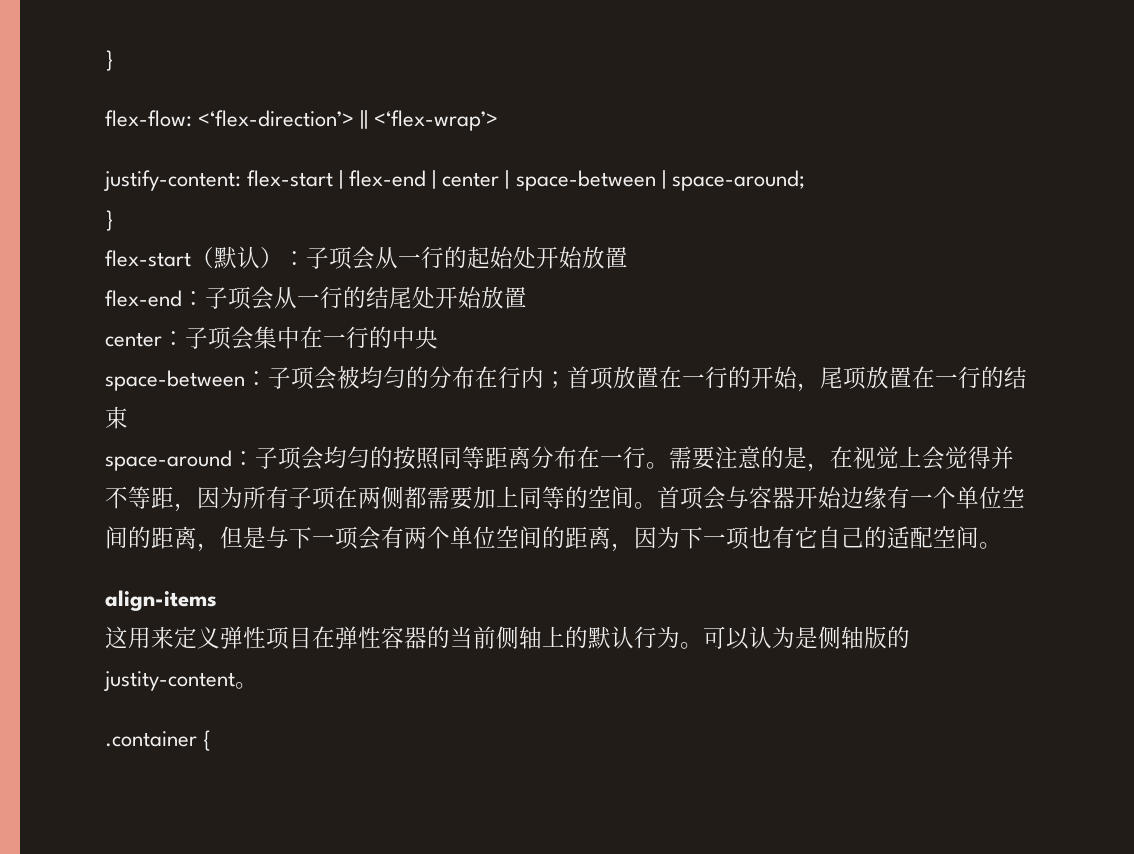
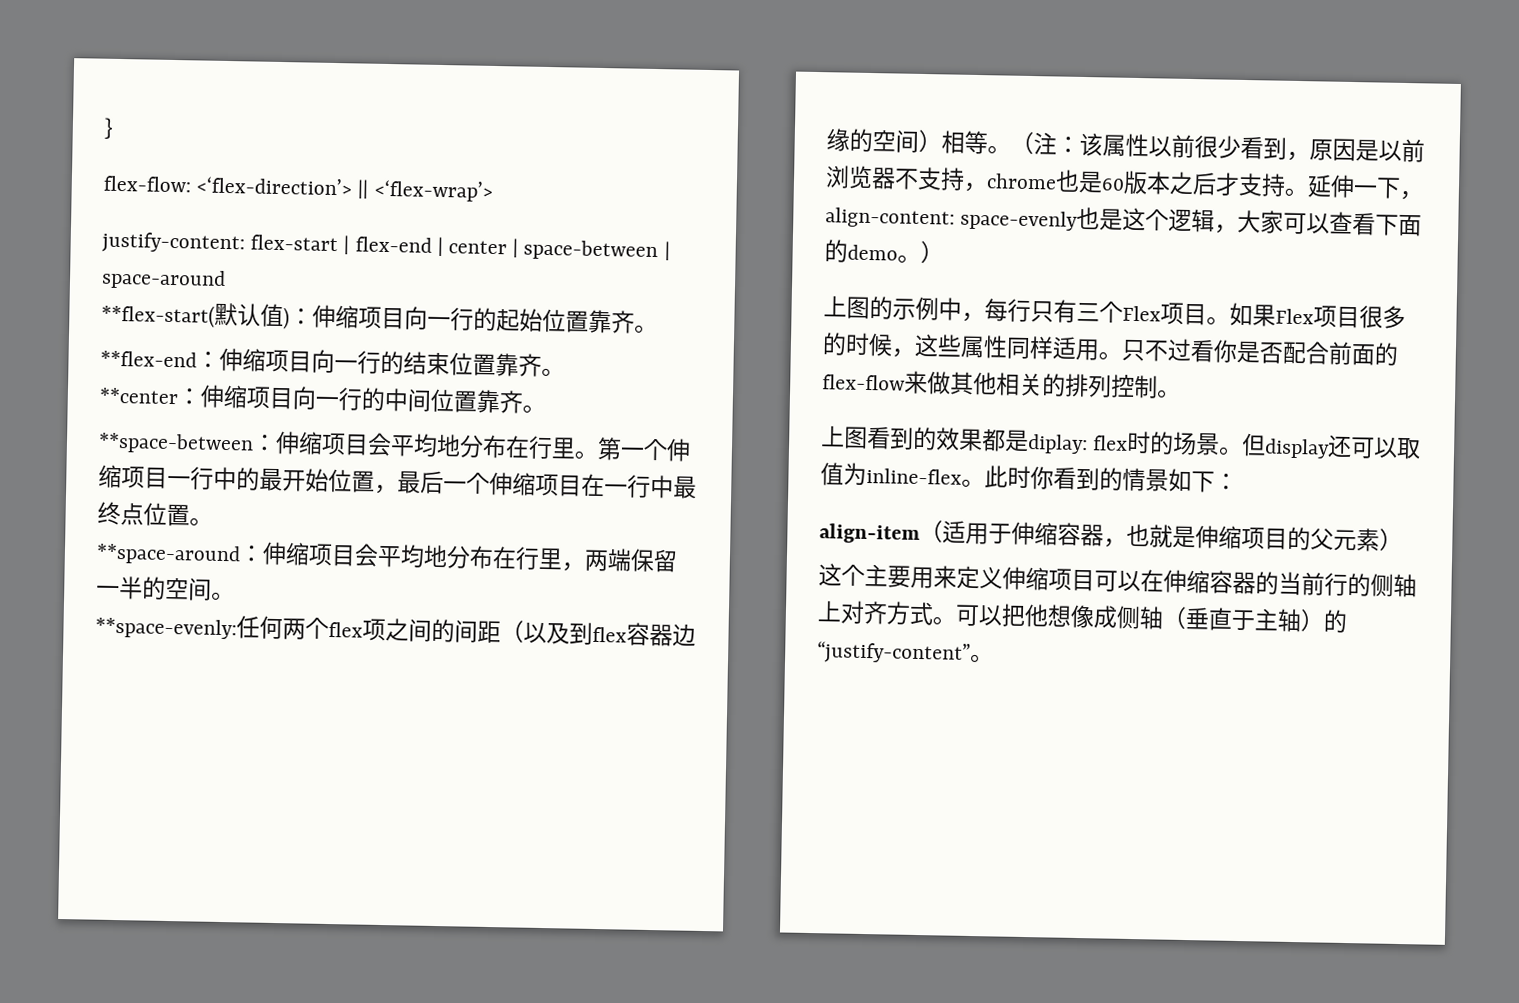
- justify-content: flex-start | flex-end | center | space-between | space-around;
- }
- flex-start（默认）：子项会从一行的起始处开始放置
- flex-end：子项会从一行的结尾处开始放置
- center：子项会集中在一行的中央
- space-between：子项会被均匀的分布在行内；首项放置在一行的开始，尾项放置在一行的结束
- space-around：子项会均匀的按照同等距离分布在一行。需要注意的是，在视觉上会觉得并不等距，因为所有子项在两侧都需要加上同等的空间。首项会与容器开始边缘有一个单位空间的距离，但是与下一项会有两个单位空间的距离，因为下一项也有它自己的适配空间。
- align-items
- 这用来定义弹性项目在弹性容器的当前侧轴上的默认行为。可以认为是侧轴版的justity-content。
- .container {
+ justify-content: flex-start | flex-end | center | space-between | space-around
+ **flex-start(默认值)：伸缩项目向一行的起始位置靠齐。
+ **flex-end：伸缩项目向一行的结束位置靠齐。
+ **center：伸缩项目向一行的中间位置靠齐。
+ **space-between：伸缩项目会平均地分布在行里。第一个伸缩项目一行中的最开始位置，最后一个伸缩项目在一行中最终点位置。
+ **space-around：伸缩项目会平均地分布在行里，两端保留一半的空间。
+ **space-evenly:任何两个flex项之间的间距（以及到flex容器边缘的空间）相等。（注：该属性以前很少看到，原因是以前浏览器不支持，chrome也是60版本之后才支持。延伸一下，align-content: space-evenly也是这个逻辑，大家可以查看下面的demo。）
+ 上图的示例中，每行只有三个Flex项目。如果Flex项目很多的时候，这些属性同样适用。只不过看你是否配合前面的flex-flow来做其他相关的排列控制。
+ 上图看到的效果都是diplay: flex时的场景。但display还可以取值为inline-flex。此时你看到的情景如下：
+ align-item（适用于伸缩容器，也就是伸缩项目的父元素）
+ 这个主要用来定义伸缩项目可以在伸缩容器的当前行的侧轴上对齐方式。可以把他想像成侧轴（垂直于主轴）的“justify-content”。

